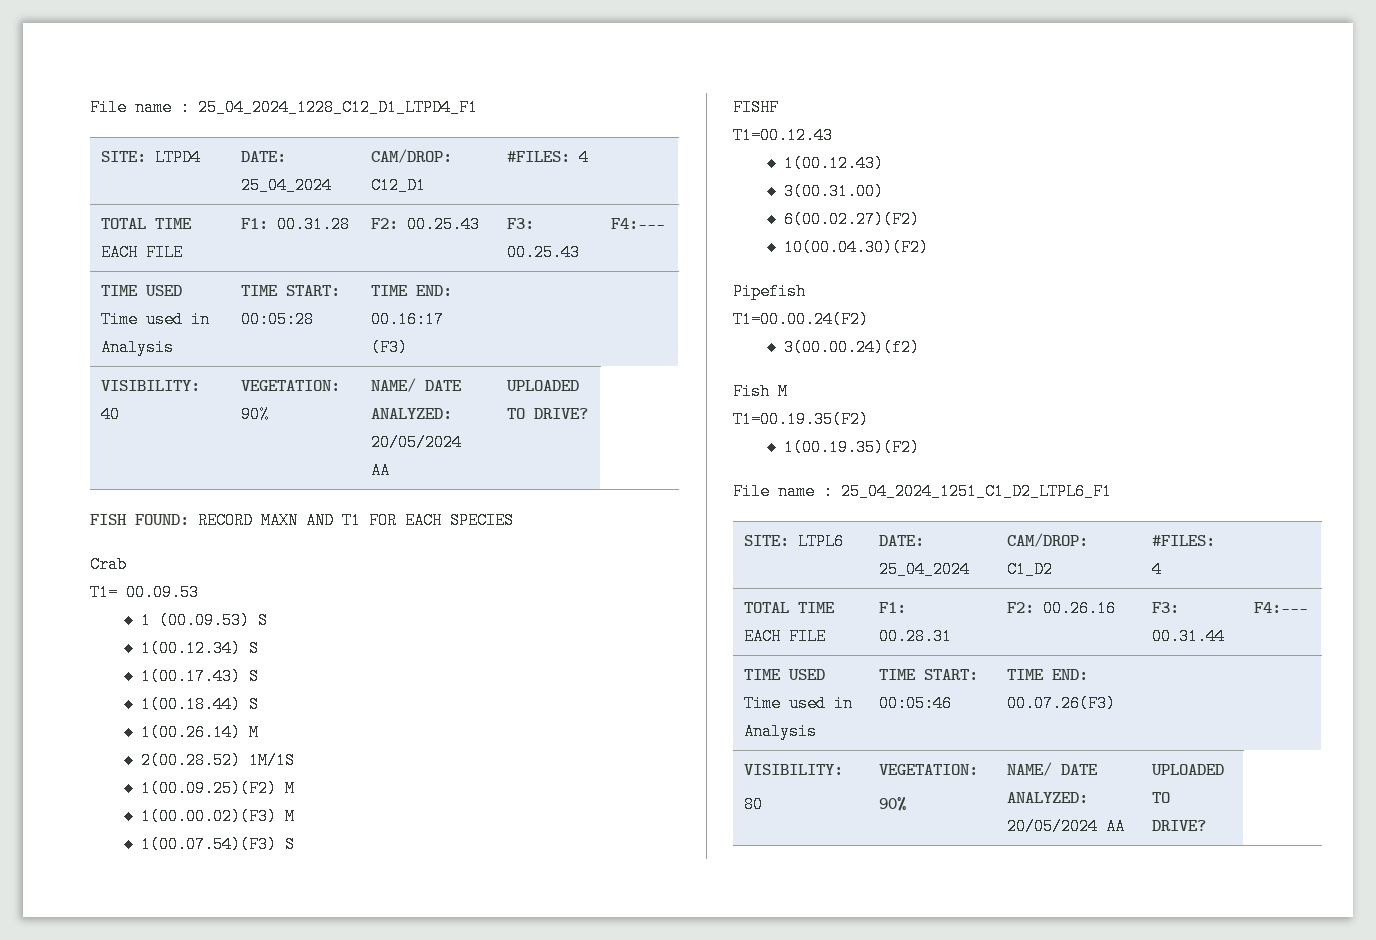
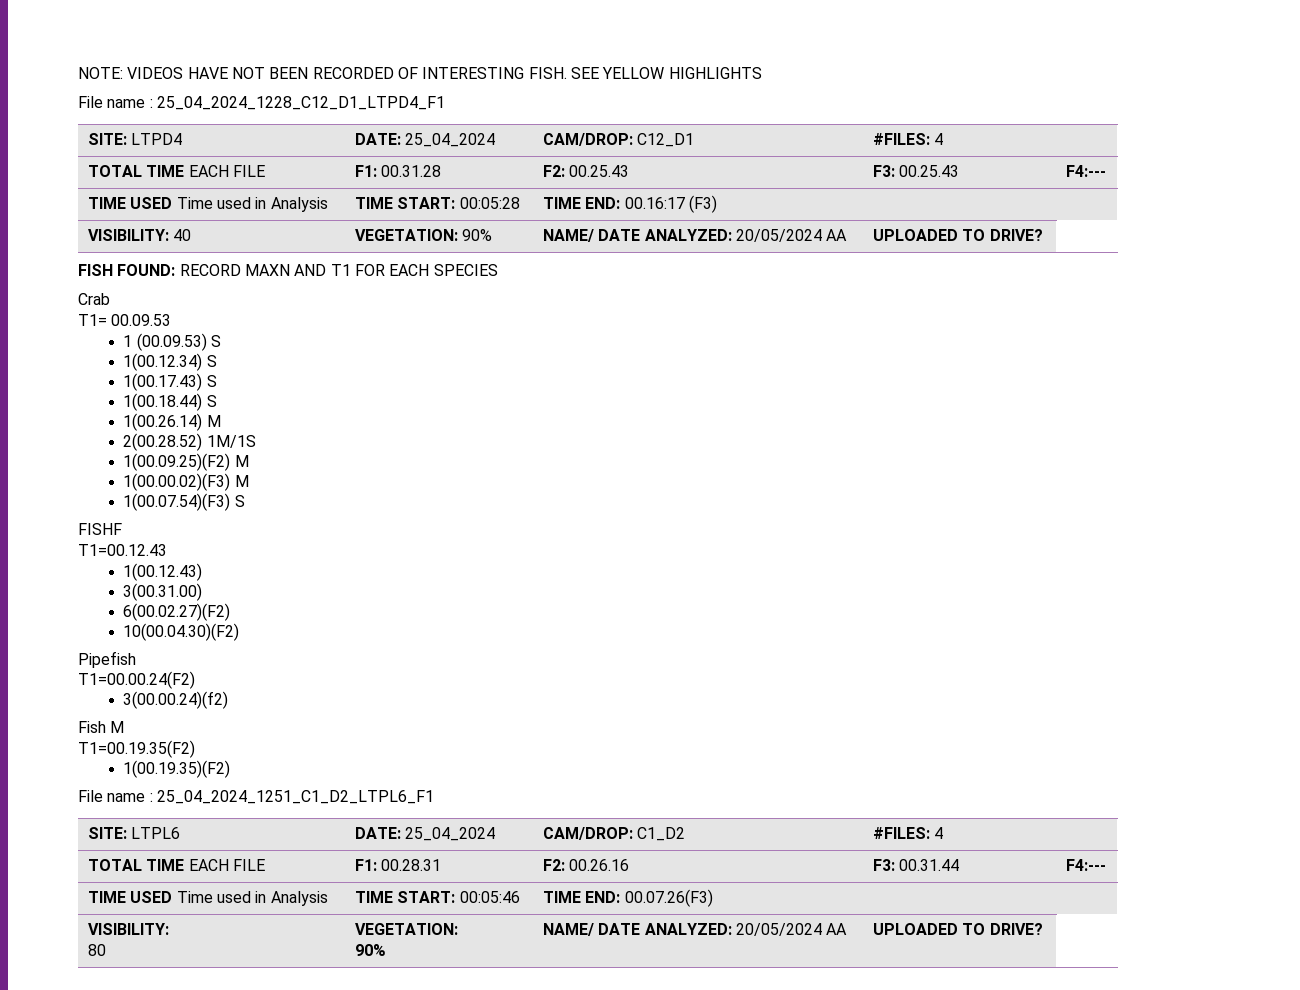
+ NOTE: VIDEOS HAVE NOT BEEN RECORDED OF INTERESTING FISH. SEE YELLOW HIGHLIGHTS

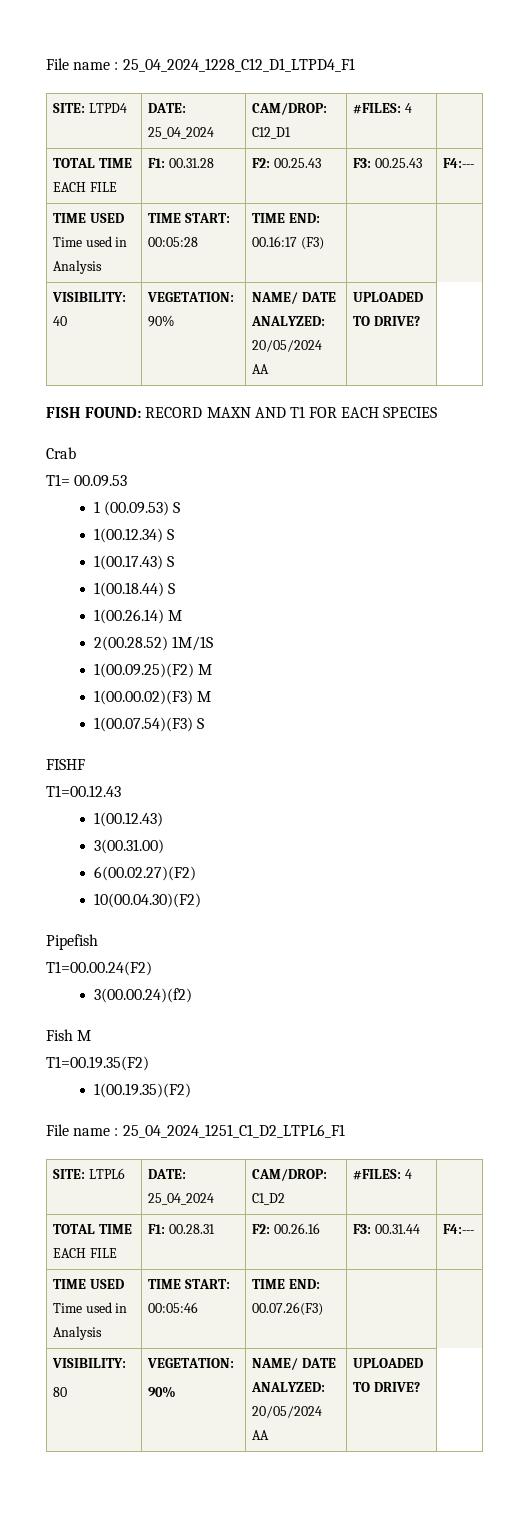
- NOTE: VIDEOS HAVE NOT BEEN RECORDED OF INTERESTING FISH. SEE YELLOW HIGHLIGHTS

